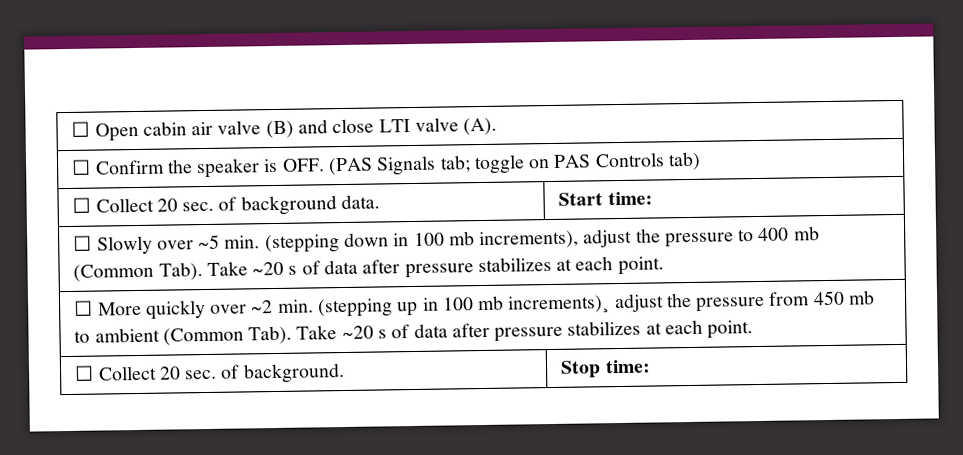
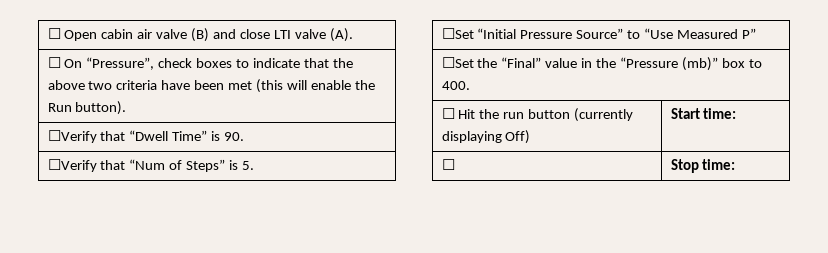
- ☐ Confirm the speaker is OFF. (PAS Signals tab; toggle on PAS Controls tab)
- ☐ Collect 20 sec. of background data. | Start time:
- ☐ Slowly over ~5 min. (stepping down in 100 mb increments), adjust the pressure to 400 mb (Common Tab). Take ~20 s of data after pressure stabilizes at each point.
- ☐ More quickly over ~2 min. (stepping up in 100 mb increments)¸ adjust the pressure from 450 mb to ambient (Common Tab). Take ~20 s of data after pressure stabilizes at each point.
- ☐ Collect 20 sec. of background. | Stop time:
+ ☐ On “Pressure”, check boxes to indicate that the above two criteria have been met (this will enable the Run button).
+ ☐Verify that “Dwell Time” is 90.
+ ☐Verify that “Num of Steps” is 5.
+ ☐Set “Initial Pressure Source” to “Use Measured P”
+ ☐Set the “Final” value in the “Pressure (mb)” box to 400.
+ ☐ Hit the run button (currently displaying Off) | Start time:
+ ☐ | Stop time:

